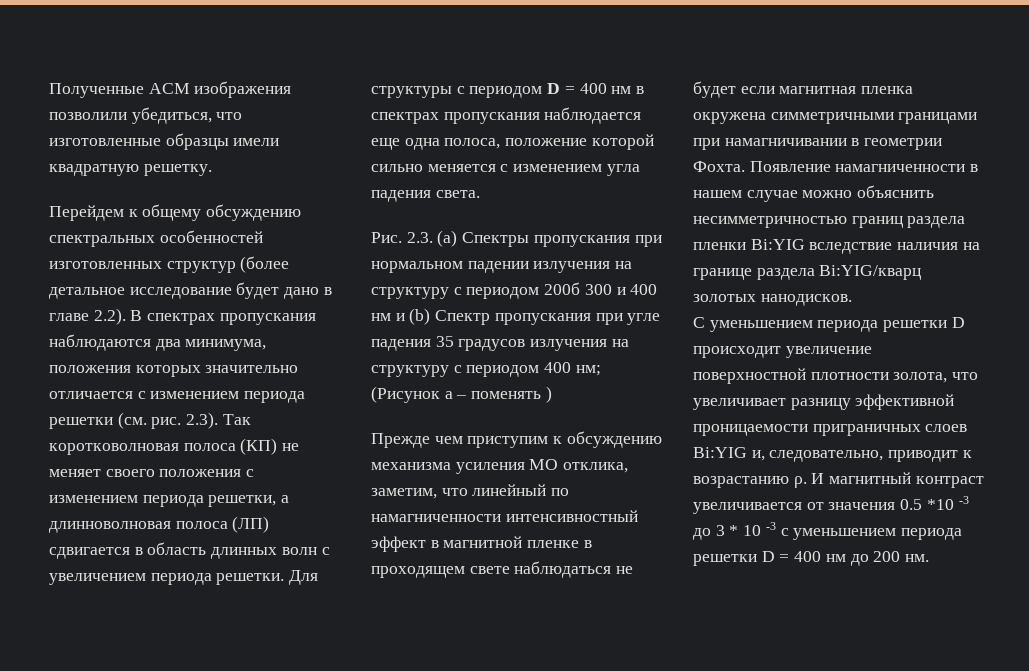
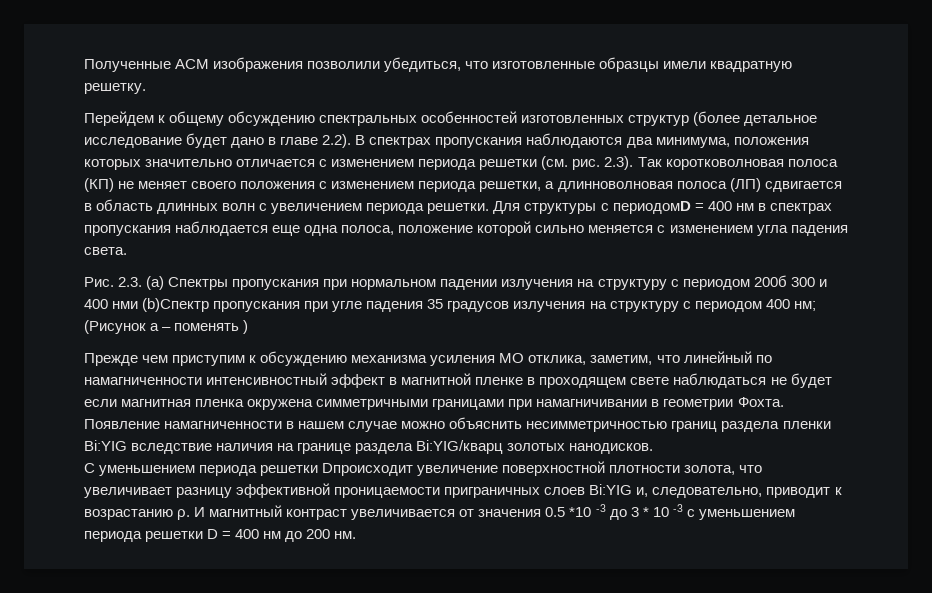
- Для структуры с периодом D = 400 нм в спектрах пропускания наблюдается еще одна полоса, положение которой сильно меняется с изменением угла падения света.
+ Для структуры с периодомD = 400 нм в спектрах пропускания наблюдается еще одна полоса, положение которой сильно меняется с изменением угла падения света.
- Рис. 2.3. (а) Спектры пропускания при нормальном падении излучения на структуру с периодом 200б 300 и 400 нм и (b) Спектр пропускания при угле падения 35 градусов излучения на структуру с периодом 400 нм; (Рисунок а – поменять )
+ Рис. 2.3. (а) Спектры пропускания при нормальном падении излучения на структуру с периодом 200б 300 и 400 нми (b)Спектр пропускания при угле падения 35 градусов излучения на структуру с периодом 400 нм; (Рисунок а – поменять )
- С уменьшением периода решетки D происходит увеличение поверхностной плотности золота, что увеличивает разницу эффективной проницаемости приграничных слоев Bi:YIG и, следовательно, приводит к возрастанию ρ.
+ С уменьшением периода решетки Dпроисходит увеличение поверхностной плотности золота, что увеличивает разницу эффективной проницаемости приграничных слоев Bi:YIG и, следовательно, приводит к возрастанию ρ.

